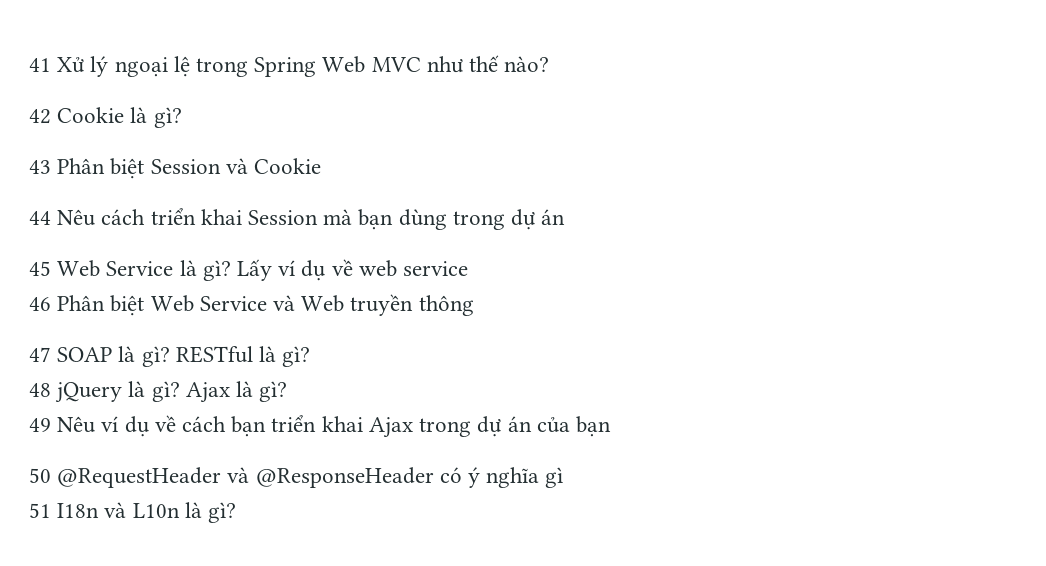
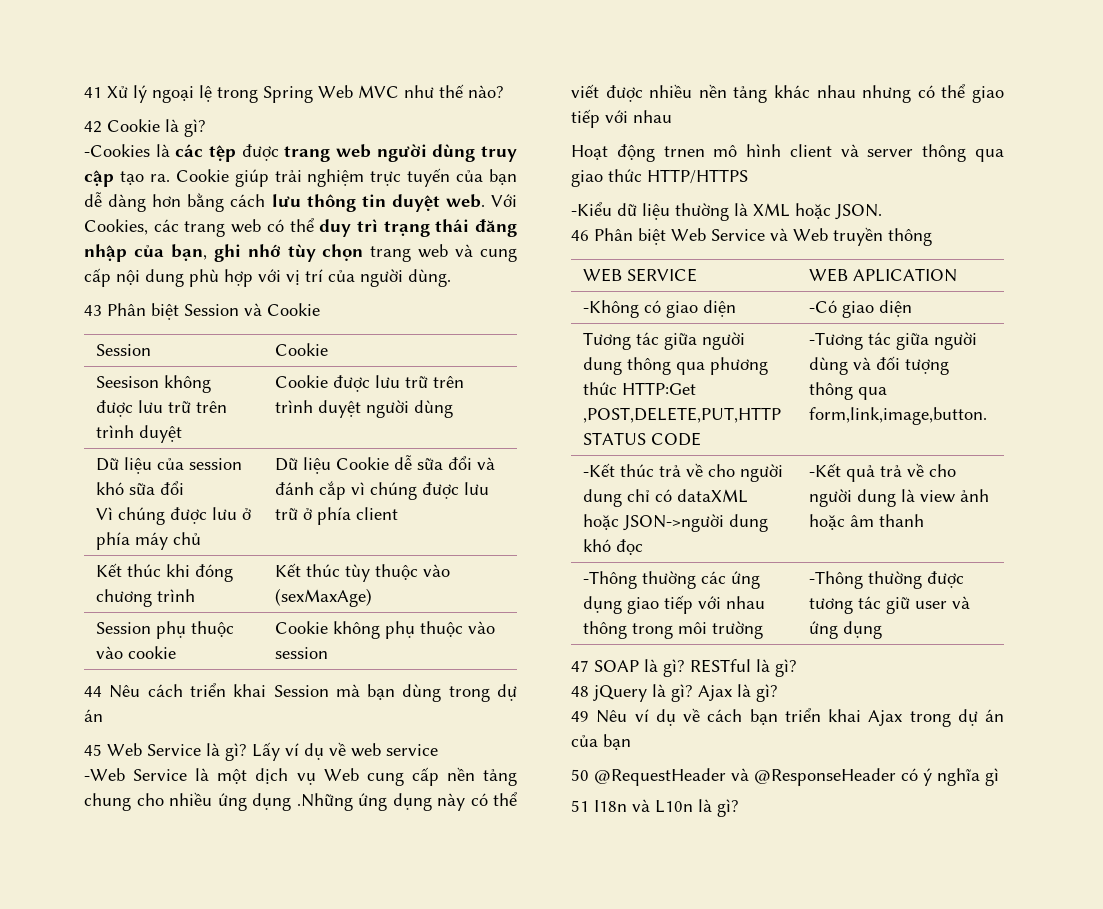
+ -Cookies là các tệp được trang web người dùng truy cập tạo ra. Cookie giúp trải nghiệm trực tuyến của bạn dễ dàng hơn bằng cách lưu thông tin duyệt web. Với Cookies, các trang web có thể duy trì trạng thái đăng nhập của bạn, ghi nhớ tùy chọn trang web và cung cấp nội dung phù hợp với vị trí của người dùng.
+ Session | Cookie
+ Seesison không được lưu trữ trên trình duyệt | Cookie được lưu trữ trên trình duyệt người dùng
+ Dữ liệu của session khó sữa đổi
+ Vì chúng được lưu ở phía máy chủ | Dữ liệu Cookie dễ sữa đổi và đánh cắp vì chúng được lưu trữ ở phía client
+ Kết thúc khi đóng chương trình | Kết thúc tùy thuộc vào (sexMaxAge)
+ Session phụ thuộc vào cookie | Cookie không phụ thuộc vào session
+ -Web Service là một dịch vụ Web cung cấp nền tảng chung cho nhiều ứng dụng .Những ứng dụng này có thể viết được nhiều nền tảng khác nhau nhưng có thể giao tiếp với nhau
+ Hoạt động trnen mô hình client và server thông qua giao thức HTTP/HTTPS
+ -Kiểu dữ liệu thường là XML hoặc JSON.
+ WEB SERVICE | WEB APLICATION
+ -Không có giao diện | -Có giao diện
+ Tương tác giữa người dung thông qua phương thức HTTP:Get ,POST,DELETE,PUT,HTTP STATUS CODE | -Tương tác giữa người dùng và đối tượng thông qua form,link,image,button.
+ -Kết thúc trả về cho người dung chỉ có dataXML hoặc JSON->người dung khó đọc | -Kết quả trả về cho người dung là view ảnh hoặc âm thanh
+ -Thông thường các ứng dụng giao tiếp với nhau thông trong môi trường | -Thông thường được tương tác giữ user và ứng dụng

